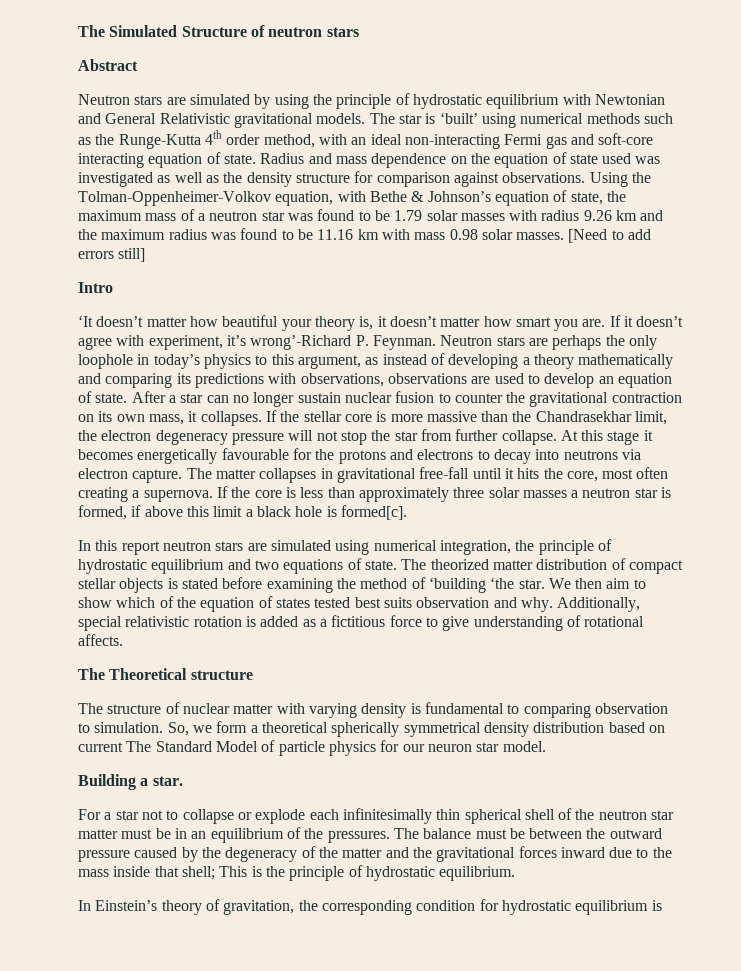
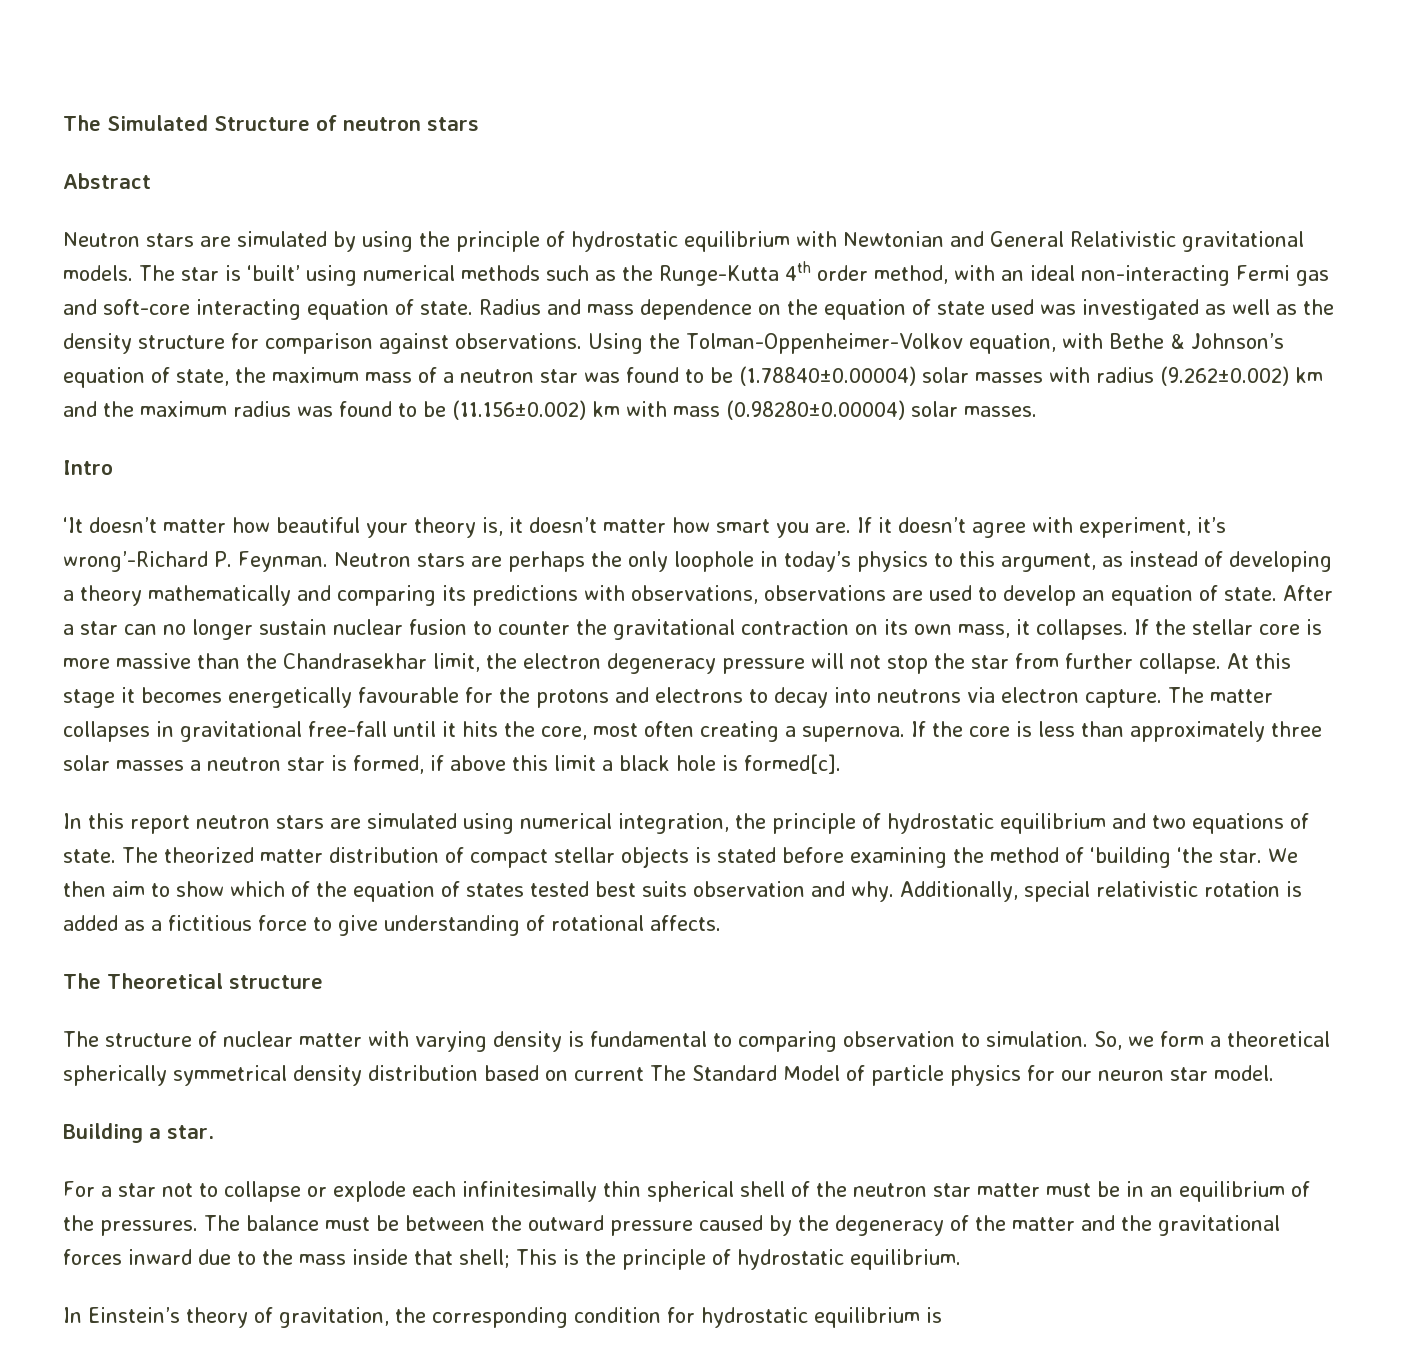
- Using the Tolman-Oppenheimer-Volkov equation, with Bethe & Johnson’s equation of state, the maximum mass of a neutron star was found to be 1.79 solar masses with radius 9.26 km and the maximum radius was found to be 11.16 km with mass 0.98 solar masses. [Need to add errors still]
+ Using the Tolman-Oppenheimer-Volkov equation, with Bethe & Johnson’s equation of state, the maximum mass of a neutron star was found to be (1.78840±0.00004) solar masses with radius (9.262±0.002) km and the maximum radius was found to be (11.156±0.002) km with mass (0.98280±0.00004) solar masses.

